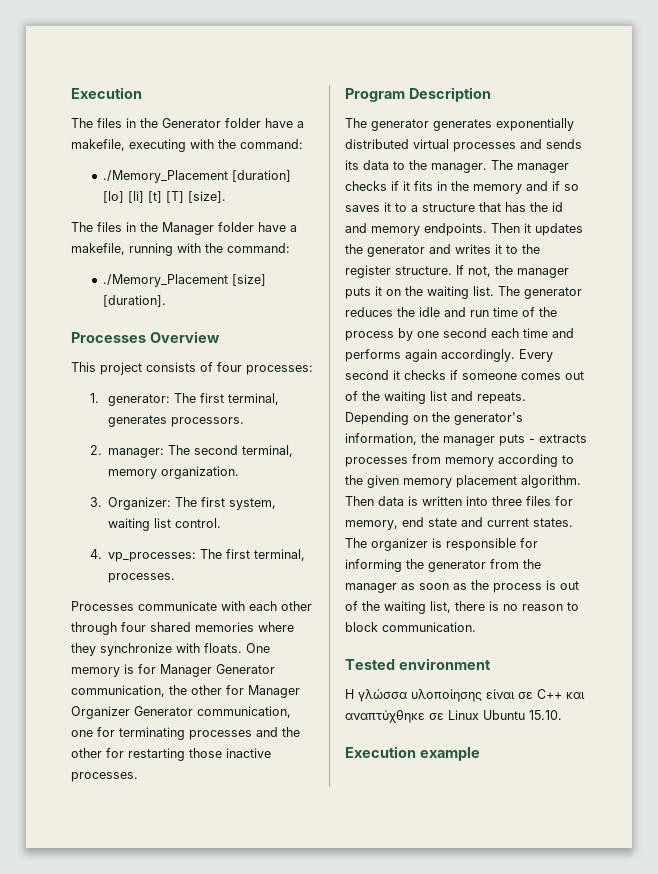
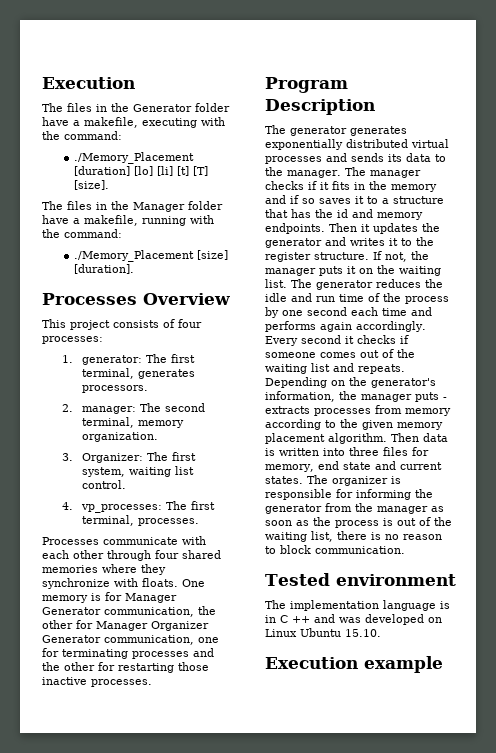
- Η γλώσσα υλοποίησης είναι σε C++ και αναπτύχθηκε σε Linux Ubuntu 15.10.
+ The implementation language is in C ++ and was developed on Linux Ubuntu 15.10.

